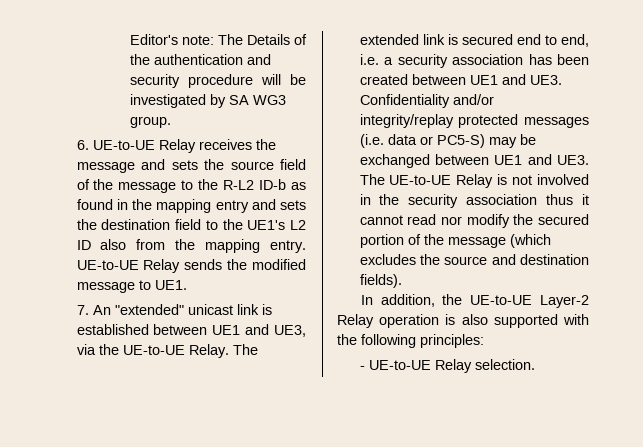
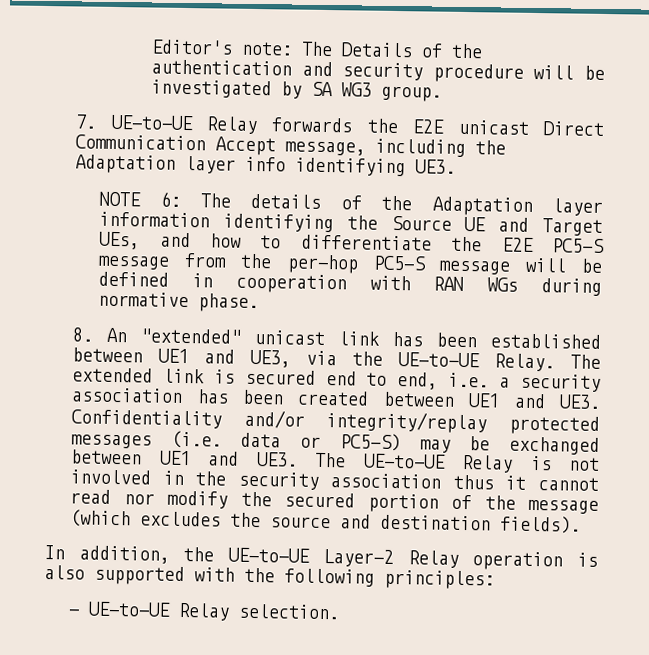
- 6. UE-to-UE Relay receives the message and sets the source field of the message to the R-L2 ID-b as found in the mapping entry and sets the destination field to the UE1's L2 ID also from the mapping entry. UE-to-UE Relay sends the modified message to UE1.
- 7. An "extended" unicast link is established between UE1 and UE3, via the UE-to-UE Relay.
+ 7. UE-to-UE Relay forwards the E2E unicast Direct Communication Accept message, including the Adaptation layer info identifying UE3.
+ NOTE 6: The details of the Adaptation layer information identifying the Source UE and Target UEs, and how to differentiate the E2E PC5-S message from the per-hop PC5-S message will be defined in cooperation with RAN WGs during normative phase.
+ 8. An "extended" unicast link has been established between UE1 and UE3, via the UE-to-UE Relay.

